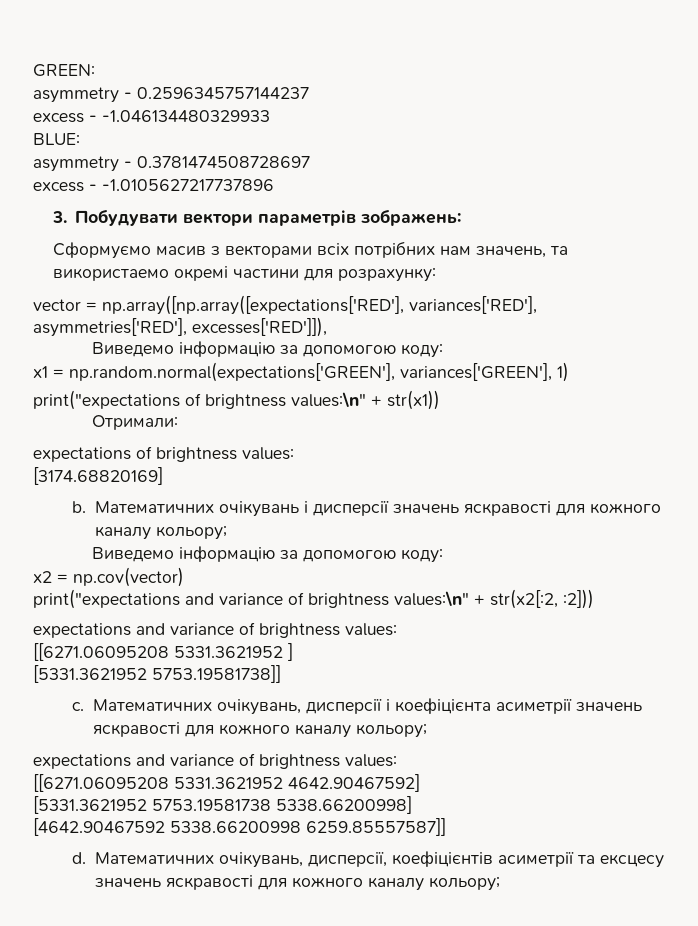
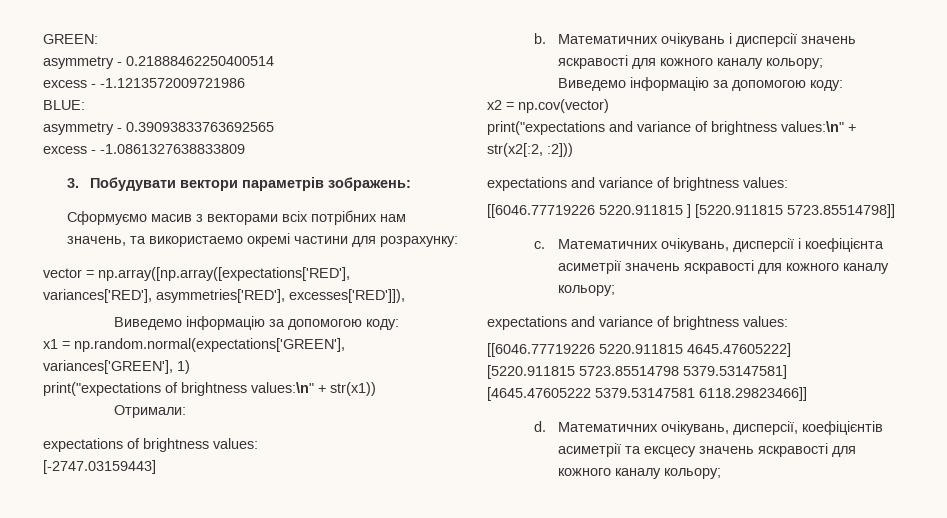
- asymmetry - 0.2596345757144237
- excess - -1.046134480329933
+ asymmetry - 0.21888462250400514
+ excess - -1.1213572009721986
- asymmetry - 0.3781474508728697
- excess - -1.0105627217737896
+ asymmetry - 0.39093833763692565
+ excess - -1.0861327638833809
- [3174.68820169]
+ [-2747.03159443]
- [[6271.06095208 5331.3621952 ]
- [5331.3621952 5753.19581738]]
+ [[6046.77719226 5220.911815 ] [5220.911815 5723.85514798]]
- [[6271.06095208 5331.3621952 4642.90467592]
- [5331.3621952 5753.19581738 5338.66200998]
- [4642.90467592 5338.66200998 6259.85557587]]
+ [[6046.77719226 5220.911815 4645.47605222]
+ [5220.911815 5723.85514798 5379.53147581]
+ [4645.47605222 5379.53147581 6118.29823466]]

